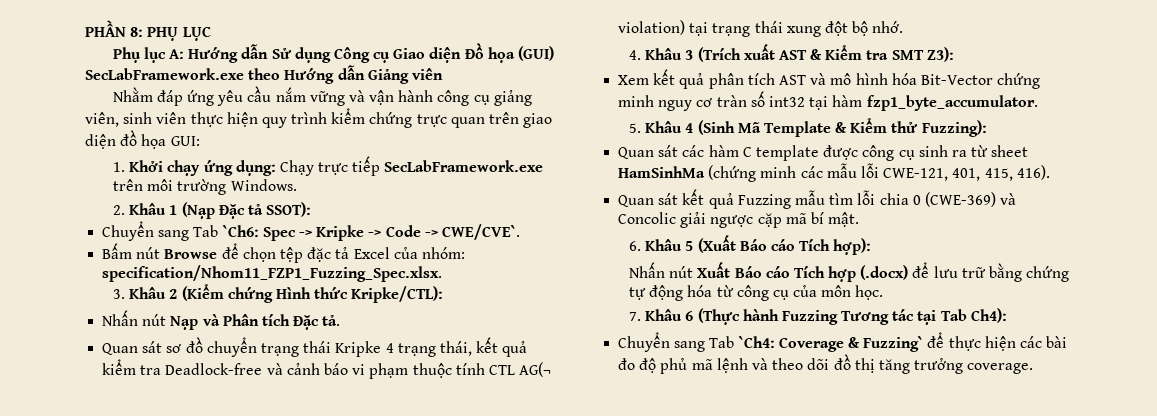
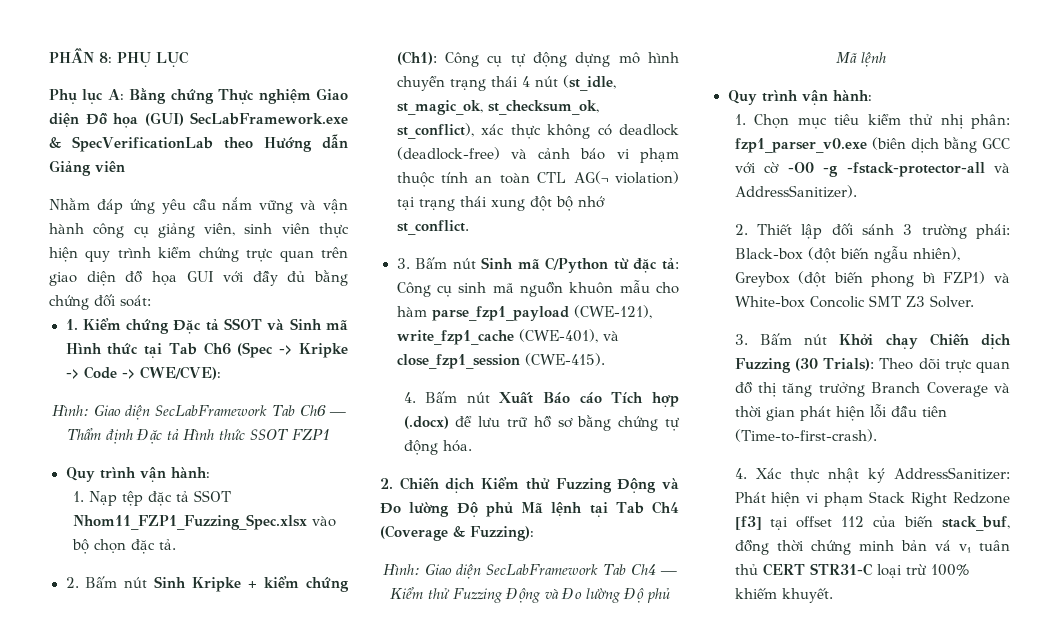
- Phụ lục A: Hướng dẫn Sử dụng Công cụ Giao diện Đồ họa (GUI) SecLabFramework.exe theo Hướng dẫn Giảng viên
+ Phụ lục A: Bằng chứng Thực nghiệm Giao diện Đồ họa (GUI) SecLabFramework.exe & SpecVerificationLab theo Hướng dẫn Giảng viên
- Nhằm đáp ứng yêu cầu nắm vững và vận hành công cụ giảng viên, sinh viên thực hiện quy trình kiểm chứng trực quan trên giao diện đồ họa GUI:
- 1. Khởi chạy ứng dụng: Chạy trực tiếp SecLabFramework.exe trên môi trường Windows.
- 2. Khâu 1 (Nạp Đặc tả SSOT):
- Chuyển sang Tab `Ch6: Spec -> Kripke -> Code -> CWE/CVE`.
- Bấm nút Browse để chọn tệp đặc tả Excel của nhóm: specification/Nhom11_FZP1_Fuzzing_Spec.xlsx.
- 3. Khâu 2 (Kiểm chứng Hình thức Kripke/CTL):
- Nhấn nút Nạp và Phân tích Đặc tả.
- Quan sát sơ đồ chuyển trạng thái Kripke 4 trạng thái, kết quả kiểm tra Deadlock-free và cảnh báo vi phạm thuộc tính CTL AG(¬ violation) tại trạng thái xung đột bộ nhớ.
- 4. Khâu 3 (Trích xuất AST & Kiểm tra SMT Z3):
- Xem kết quả phân tích AST và mô hình hóa Bit-Vector chứng minh nguy cơ tràn số int32 tại hàm fzp1_byte_accumulator.
- 5. Khâu 4 (Sinh Mã Template & Kiểm thử Fuzzing):
- Quan sát các hàm C template được công cụ sinh ra từ sheet HamSinhMa (chứng minh các mẫu lỗi CWE-121, 401, 415, 416).
- Quan sát kết quả Fuzzing mẫu tìm lỗi chia 0 (CWE-369) và Concolic giải ngược cặp mã bí mật.
- 6. Khâu 5 (Xuất Báo cáo Tích hợp):
- Nhấn nút Xuất Báo cáo Tích hợp (.docx) để lưu trữ bằng chứng tự động hóa từ công cụ của môn học.
- 7. Khâu 6 (Thực hành Fuzzing Tương tác tại Tab Ch4):
- Chuyển sang Tab `Ch4: Coverage & Fuzzing` để thực hiện các bài đo độ phủ mã lệnh và theo dõi đồ thị tăng trưởng coverage.
+ Nhằm đáp ứng yêu cầu nắm vững và vận hành công cụ giảng viên, sinh viên thực hiện quy trình kiểm chứng trực quan trên giao diện đồ họa GUI với đầy đủ bằng chứng đối soát:
+ 1. Kiểm chứng Đặc tả SSOT và Sinh mã Hình thức tại Tab Ch6 (Spec -> Kripke -> Code -> CWE/CVE):
+ Hình: Giao diện SecLabFramework Tab Ch6 — Thẩm định Đặc tả Hình thức SSOT FZP1
+ Quy trình vận hành:
+ 1. Nạp tệp đặc tả SSOT Nhom11_FZP1_Fuzzing_Spec.xlsx vào bộ chọn đặc tả.
+ 2. Bấm nút Sinh Kripke + kiểm chứng (Ch1): Công cụ tự động dựng mô hình chuyển trạng thái 4 nút (st_idle, st_magic_ok, st_checksum_ok, st_conflict), xác thực không có deadlock (deadlock-free) và cảnh báo vi phạm thuộc tính an toàn CTL AG(¬ violation) tại trạng thái xung đột bộ nhớ st_conflict.
+ 3. Bấm nút Sinh mã C/Python từ đặc tả: Công cụ sinh mã nguồn khuôn mẫu cho hàm parse_fzp1_payload (CWE-121), write_fzp1_cache (CWE-401), và close_fzp1_session (CWE-415).
+ 4. Bấm nút Xuất Báo cáo Tích hợp (.docx) để lưu trữ hồ sơ bằng chứng tự động hóa.
+ 2. Chiến dịch Kiểm thử Fuzzing Động và Đo lường Độ phủ Mã lệnh tại Tab Ch4 (Coverage & Fuzzing):
+ Hình: Giao diện SecLabFramework Tab Ch4 — Kiểm thử Fuzzing Động và Đo lường Độ phủ Mã lệnh
+ Quy trình vận hành:
+ 1. Chọn mục tiêu kiểm thử nhị phân: fzp1_parser_v0.exe (biên dịch bằng GCC với cờ -O0 -g -fstack-protector-all và AddressSanitizer).
+ 2. Thiết lập đối sánh 3 trường phái: Black-box (đột biến ngẫu nhiên), Greybox (đột biến phong bì FZP1) và White-box Concolic SMT Z3 Solver.
+ 3. Bấm nút Khởi chạy Chiến dịch Fuzzing (30 Trials): Theo dõi trực quan đồ thị tăng trưởng Branch Coverage và thời gian phát hiện lỗi đầu tiên (Time-to-first-crash).
+ 4. Xác thực nhật ký AddressSanitizer: Phát hiện vi phạm Stack Right Redzone [f3] tại offset 112 của biến stack_buf, đồng thời chứng minh bản vá v₁ tuân thủ CERT STR31-C loại trừ 100% khiếm khuyết.

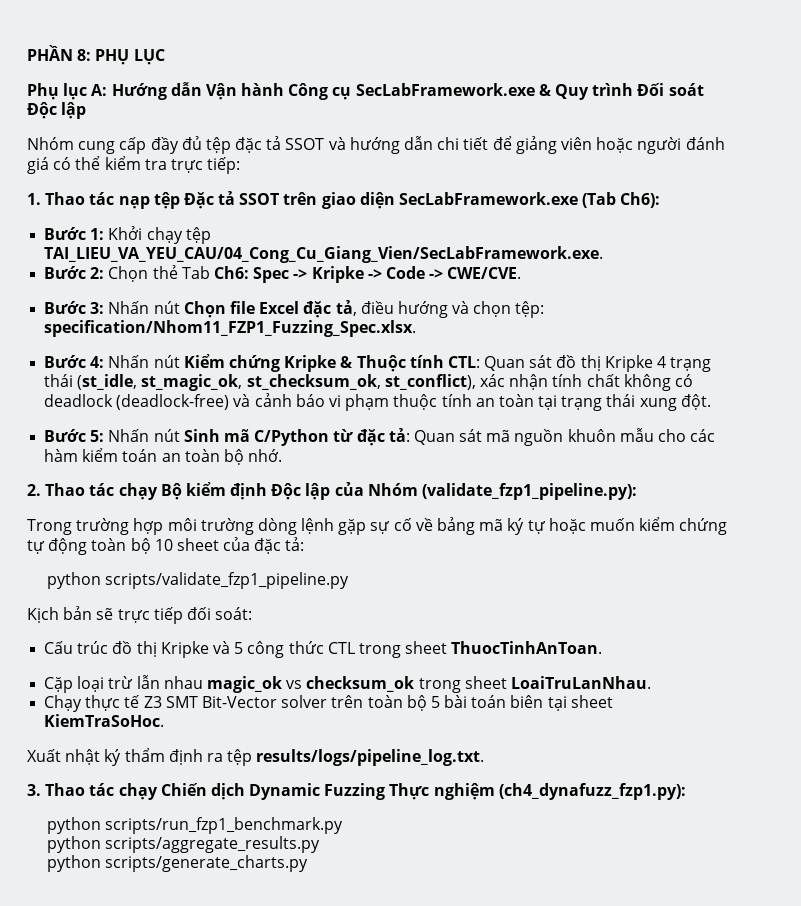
- Phụ lục A: Bằng chứng Thực nghiệm Giao diện Đồ họa (GUI) SecLabFramework.exe & SpecVerificationLab theo Hướng dẫn Giảng viên
- Nhằm đáp ứng yêu cầu nắm vững và vận hành công cụ giảng viên, sinh viên thực hiện quy trình kiểm chứng trực quan trên giao diện đồ họa GUI với đầy đủ bằng chứng đối soát:
- 1. Kiểm chứng Đặc tả SSOT và Sinh mã Hình thức tại Tab Ch6 (Spec -> Kripke -> Code -> CWE/CVE):
- Hình: Giao diện SecLabFramework Tab Ch6 — Thẩm định Đặc tả Hình thức SSOT FZP1
- Quy trình vận hành:
- 1. Nạp tệp đặc tả SSOT Nhom11_FZP1_Fuzzing_Spec.xlsx vào bộ chọn đặc tả.
- 2. Bấm nút Sinh Kripke + kiểm chứng (Ch1): Công cụ tự động dựng mô hình chuyển trạng thái 4 nút (st_idle, st_magic_ok, st_checksum_ok, st_conflict), xác thực không có deadlock (deadlock-free) và cảnh báo vi phạm thuộc tính an toàn CTL AG(¬ violation) tại trạng thái xung đột bộ nhớ st_conflict.
- 3. Bấm nút Sinh mã C/Python từ đặc tả: Công cụ sinh mã nguồn khuôn mẫu cho hàm parse_fzp1_payload (CWE-121), write_fzp1_cache (CWE-401), và close_fzp1_session (CWE-415).
- 4. Bấm nút Xuất Báo cáo Tích hợp (.docx) để lưu trữ hồ sơ bằng chứng tự động hóa.
- 2. Chiến dịch Kiểm thử Fuzzing Động và Đo lường Độ phủ Mã lệnh tại Tab Ch4 (Coverage & Fuzzing):
- Hình: Giao diện SecLabFramework Tab Ch4 — Kiểm thử Fuzzing Động và Đo lường Độ phủ Mã lệnh
- Quy trình vận hành:
- 1. Chọn mục tiêu kiểm thử nhị phân: fzp1_parser_v0.exe (biên dịch bằng GCC với cờ -O0 -g -fstack-protector-all và AddressSanitizer).
- 2. Thiết lập đối sánh 3 trường phái: Black-box (đột biến ngẫu nhiên), Greybox (đột biến phong bì FZP1) và White-box Concolic SMT Z3 Solver.
- 3. Bấm nút Khởi chạy Chiến dịch Fuzzing (30 Trials): Theo dõi trực quan đồ thị tăng trưởng Branch Coverage và thời gian phát hiện lỗi đầu tiên (Time-to-first-crash).
- 4. Xác thực nhật ký AddressSanitizer: Phát hiện vi phạm Stack Right Redzone [f3] tại offset 112 của biến stack_buf, đồng thời chứng minh bản vá v₁ tuân thủ CERT STR31-C loại trừ 100% khiếm khuyết.
+ Phụ lục A: Hướng dẫn Vận hành Công cụ SecLabFramework.exe & Quy trình Đối soát Độc lập
+ Nhóm cung cấp đầy đủ tệp đặc tả SSOT và hướng dẫn chi tiết để giảng viên hoặc người đánh giá có thể kiểm tra trực tiếp:
+ 1. Thao tác nạp tệp Đặc tả SSOT trên giao diện SecLabFramework.exe (Tab Ch6):
+ Bước 1: Khởi chạy tệp TAI_LIEU_VA_YEU_CAU/04_Cong_Cu_Giang_Vien/SecLabFramework.exe.
+ Bước 2: Chọn thẻ Tab Ch6: Spec -> Kripke -> Code -> CWE/CVE.
+ Bước 3: Nhấn nút Chọn file Excel đặc tả, điều hướng và chọn tệp: specification/Nhom11_FZP1_Fuzzing_Spec.xlsx.
+ Bước 4: Nhấn nút Kiểm chứng Kripke & Thuộc tính CTL: Quan sát đồ thị Kripke 4 trạng thái (st_idle, st_magic_ok, st_checksum_ok, st_conflict), xác nhận tính chất không có deadlock (deadlock-free) và cảnh báo vi phạm thuộc tính an toàn tại trạng thái xung đột.
+ Bước 5: Nhấn nút Sinh mã C/Python từ đặc tả: Quan sát mã nguồn khuôn mẫu cho các hàm kiểm toán an toàn bộ nhớ.
+ 2. Thao tác chạy Bộ kiểm định Độc lập của Nhóm (validate_fzp1_pipeline.py):
+ Trong trường hợp môi trường dòng lệnh gặp sự cố về bảng mã ký tự hoặc muốn kiểm chứng tự động toàn bộ 10 sheet của đặc tả:
+ python scripts/validate_fzp1_pipeline.py
+ Kịch bản sẽ trực tiếp đối soát:
+ Cấu trúc đồ thị Kripke và 5 công thức CTL trong sheet ThuocTinhAnToan.
+ Cặp loại trừ lẫn nhau magic_ok vs checksum_ok trong sheet LoaiTruLanNhau.
+ Chạy thực tế Z3 SMT Bit-Vector solver trên toàn bộ 5 bài toán biên tại sheet KiemTraSoHoc.
+ Xuất nhật ký thẩm định ra tệp results/logs/pipeline_log.txt.
+ 3. Thao tác chạy Chiến dịch Dynamic Fuzzing Thực nghiệm (ch4_dynafuzz_fzp1.py):
+ python scripts/run_fzp1_benchmark.py
+ python scripts/aggregate_results.py
+ python scripts/generate_charts.py

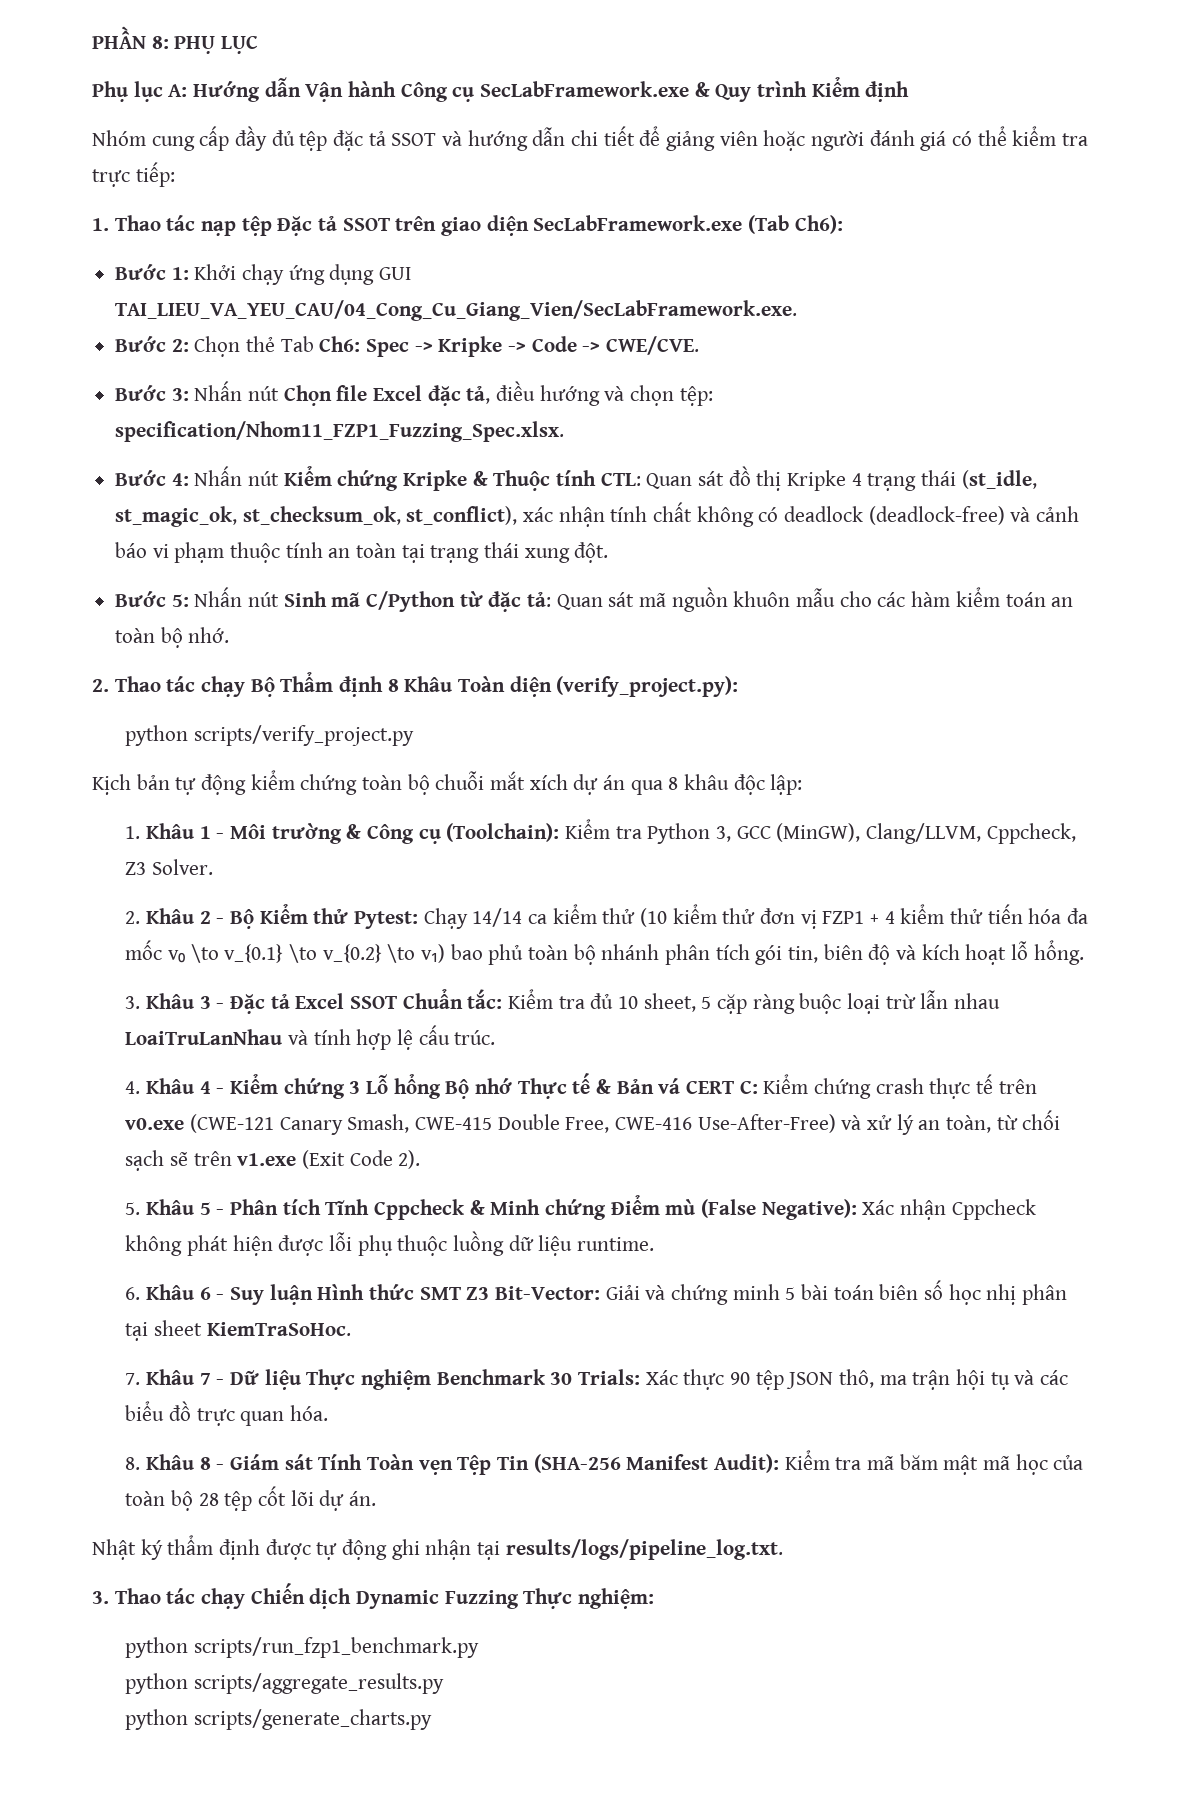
- Phụ lục A: Hướng dẫn Vận hành Công cụ SecLabFramework.exe & Quy trình Đối soát Độc lập
+ Phụ lục A: Hướng dẫn Vận hành Công cụ SecLabFramework.exe & Quy trình Kiểm định
- Bước 1: Khởi chạy tệp TAI_LIEU_VA_YEU_CAU/04_Cong_Cu_Giang_Vien/SecLabFramework.exe.
+ Bước 1: Khởi chạy ứng dụng GUI TAI_LIEU_VA_YEU_CAU/04_Cong_Cu_Giang_Vien/SecLabFramework.exe.
- 2. Thao tác chạy Bộ kiểm định Độc lập của Nhóm (validate_fzp1_pipeline.py):
- Trong trường hợp môi trường dòng lệnh gặp sự cố về bảng mã ký tự hoặc muốn kiểm chứng tự động toàn bộ 10 sheet của đặc tả:
- python scripts/validate_fzp1_pipeline.py
+ 2. Thao tác chạy Bộ Thẩm định 8 Khâu Toàn diện (verify_project.py):
+ python scripts/verify_project.py
- Kịch bản sẽ trực tiếp đối soát:
- Cấu trúc đồ thị Kripke và 5 công thức CTL trong sheet ThuocTinhAnToan.
- Cặp loại trừ lẫn nhau magic_ok vs checksum_ok trong sheet LoaiTruLanNhau.
- Chạy thực tế Z3 SMT Bit-Vector solver trên toàn bộ 5 bài toán biên tại sheet KiemTraSoHoc.
- Xuất nhật ký thẩm định ra tệp results/logs/pipeline_log.txt.
+ Kịch bản tự động kiểm chứng toàn bộ chuỗi mắt xích dự án qua 8 khâu độc lập:
+ 1. Khâu 1 - Môi trường & Công cụ (Toolchain): Kiểm tra Python 3, GCC (MinGW), Clang/LLVM, Cppcheck, Z3 Solver.
+ 2. Khâu 2 - Bộ Kiểm thử Pytest: Chạy 14/14 ca kiểm thử (10 kiểm thử đơn vị FZP1 + 4 kiểm thử tiến hóa đa mốc v₀ \to v_{0.1} \to v_{0.2} \to v₁) bao phủ toàn bộ nhánh phân tích gói tin, biên độ và kích hoạt lỗ hổng.
+ 3. Khâu 3 - Đặc tả Excel SSOT Chuẩn tắc: Kiểm tra đủ 10 sheet, 5 cặp ràng buộc loại trừ lẫn nhau LoaiTruLanNhau và tính hợp lệ cấu trúc.
+ 4. Khâu 4 - Kiểm chứng 3 Lỗ hổng Bộ nhớ Thực tế & Bản vá CERT C: Kiểm chứng crash thực tế trên v0.exe (CWE-121 Canary Smash, CWE-415 Double Free, CWE-416 Use-After-Free) và xử lý an toàn, từ chối sạch sẽ trên v1.exe (Exit Code 2).
+ 5. Khâu 5 - Phân tích Tĩnh Cppcheck & Minh chứng Điểm mù (False Negative): Xác nhận Cppcheck không phát hiện được lỗi phụ thuộc luồng dữ liệu runtime.
+ 6. Khâu 6 - Suy luận Hình thức SMT Z3 Bit-Vector: Giải và chứng minh 5 bài toán biên số học nhị phân tại sheet KiemTraSoHoc.
+ 7. Khâu 7 - Dữ liệu Thực nghiệm Benchmark 30 Trials: Xác thực 90 tệp JSON thô, ma trận hội tụ và các biểu đồ trực quan hóa.
+ 8. Khâu 8 - Giám sát Tính Toàn vẹn Tệp Tin (SHA-256 Manifest Audit): Kiểm tra mã băm mật mã học của toàn bộ 28 tệp cốt lõi dự án.
+ Nhật ký thẩm định được tự động ghi nhận tại results/logs/pipeline_log.txt.
- 3. Thao tác chạy Chiến dịch Dynamic Fuzzing Thực nghiệm (ch4_dynafuzz_fzp1.py):
+ 3. Thao tác chạy Chiến dịch Dynamic Fuzzing Thực nghiệm:

